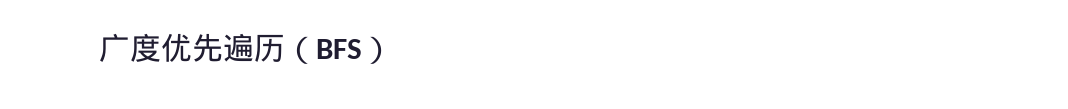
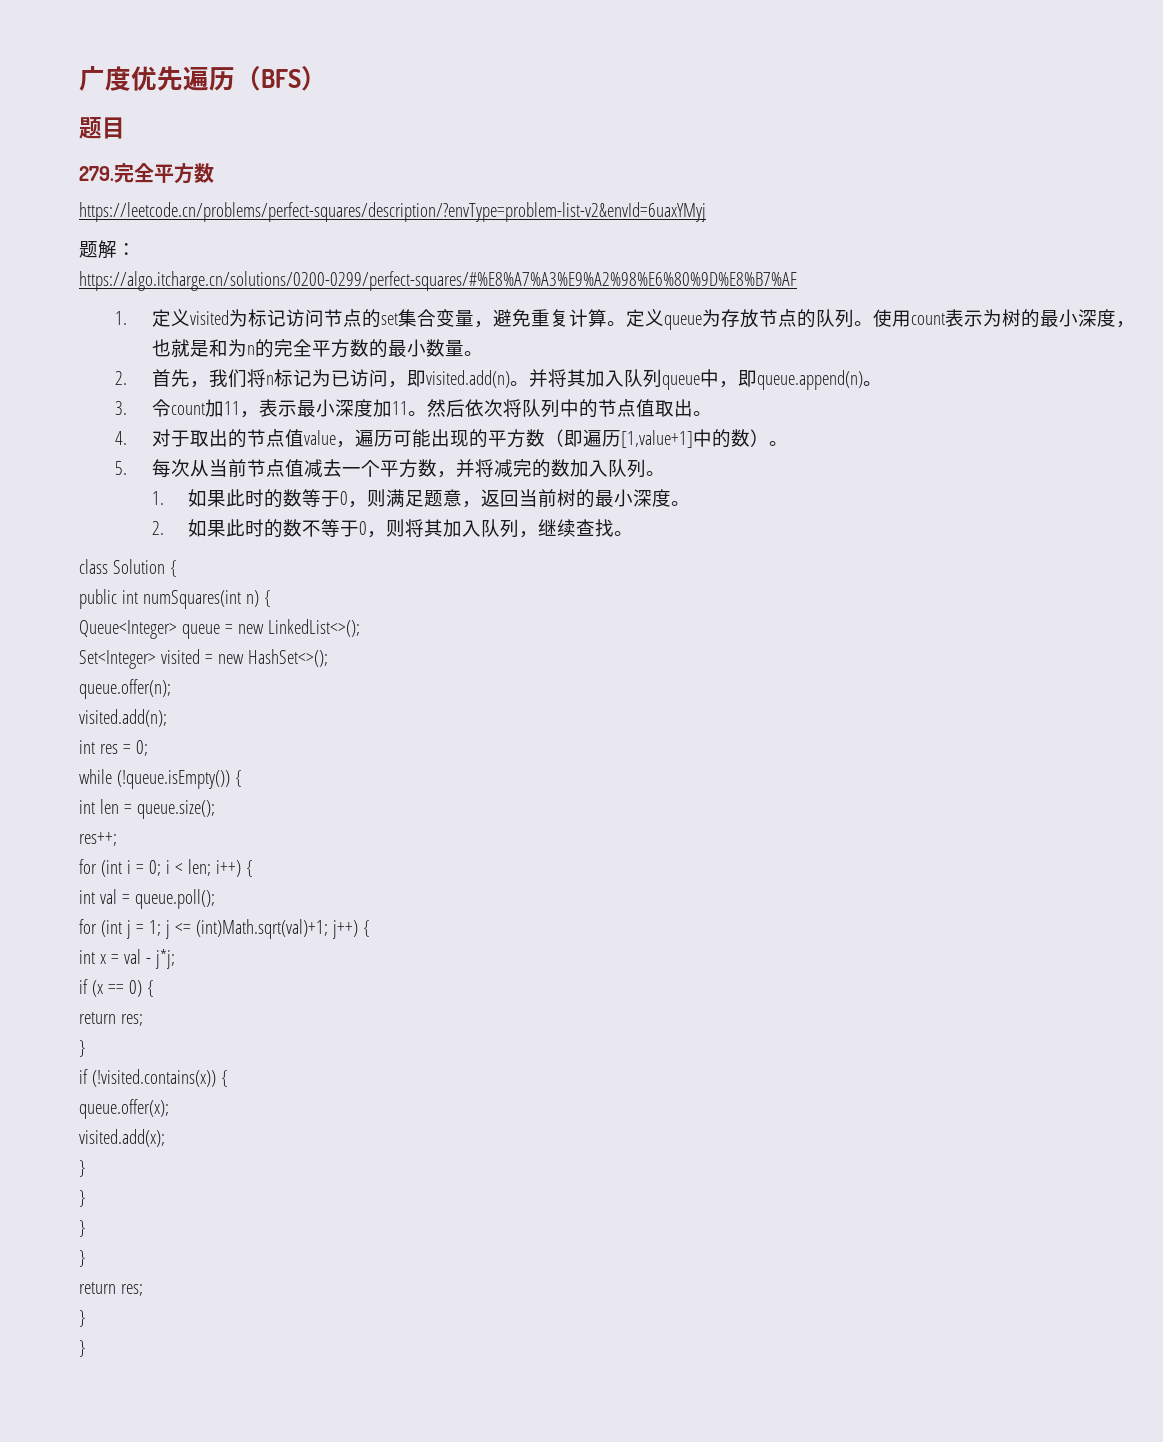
+ 题目
+ 279.完全平方数
+ https://leetcode.cn/problems/perfect-squares/description/?envType=problem-list-v2&envId=6uaxYMyj
+ 题解：
+ https://algo.itcharge.cn/solutions/0200-0299/perfect-squares/#%E8%A7%A3%E9%A2%98%E6%80%9D%E8%B7%AF
+ 1.定义visited为标记访问节点的set集合变量，避免重复计算。定义queue为存放节点的队列。使用count表示为树的最小深度，也就是和为n的完全平方数的最小数量。
+ 2.首先，我们将n标记为已访问，即visited.add(n)。并将其加入队列queue中，即queue.append(n)。
+ 3.令count加11，表示最小深度加11。然后依次将队列中的节点值取出。
+ 4.对于取出的节点值value，遍历可能出现的平方数（即遍历[1,value+1]中的数）。
+ 5.每次从当前节点值减去一个平方数，并将减完的数加入队列。
+ 1.如果此时的数等于0，则满足题意，返回当前树的最小深度。
+ 2.如果此时的数不等于0，则将其加入队列，继续查找。
+ class Solution {
+ public int numSquares(int n) {
+ Queue<Integer> queue = new LinkedList<>();
+ Set<Integer> visited = new HashSet<>();
+ queue.offer(n);
+ visited.add(n);
+ int res = 0;
+ while (!queue.isEmpty()) {
+ int len = queue.size();
+ res++;
+ for (int i = 0; i < len; i++) {
+ int val = queue.poll();
+ for (int j = 1; j <= (int)Math.sqrt(val)+1; j++) {
+ int x = val - j*j;
+ if (x == 0) {
+ return res;
+ }
+ if (!visited.contains(x)) {
+ queue.offer(x);
+ visited.add(x);
+ }
+ }
+ }
+ }
+ return res;
+ }
+ }

